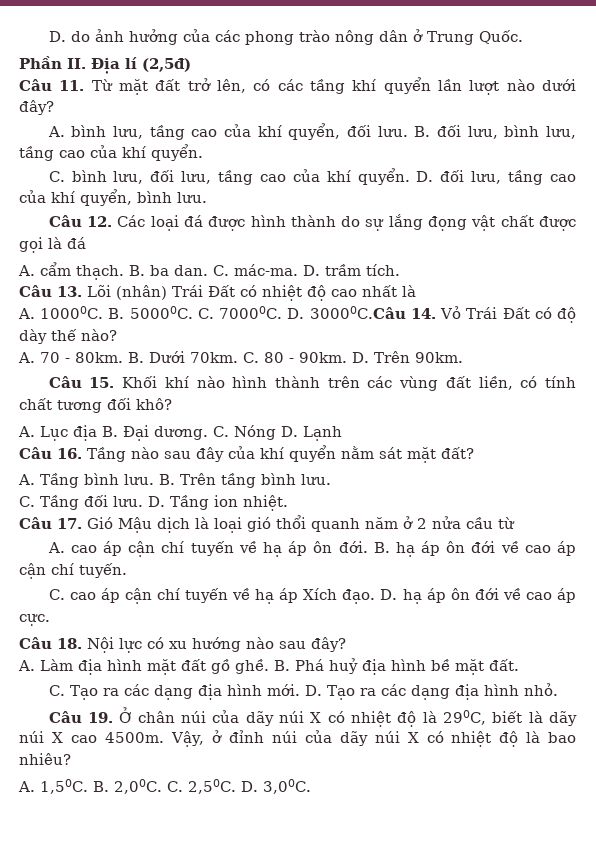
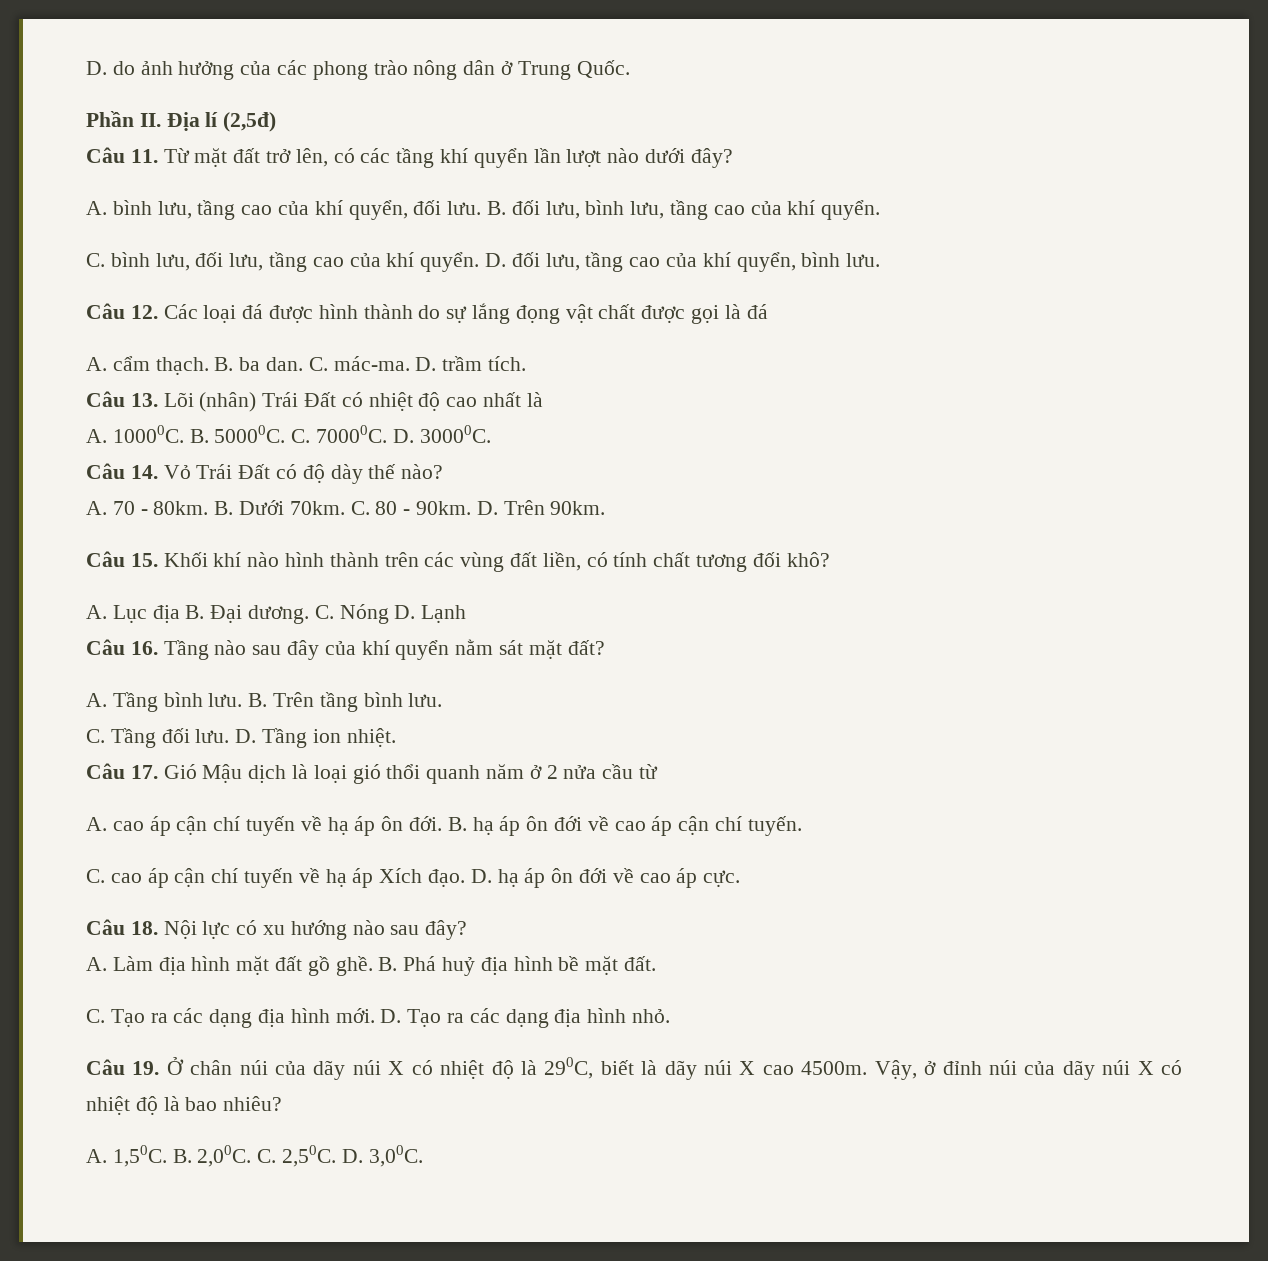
- D. 30000C.Câu 14. Vỏ Trái Đất có độ dày thế nào?
+ D. 30000C.
+ Câu 14. Vỏ Trái Đất có độ dày thế nào?

